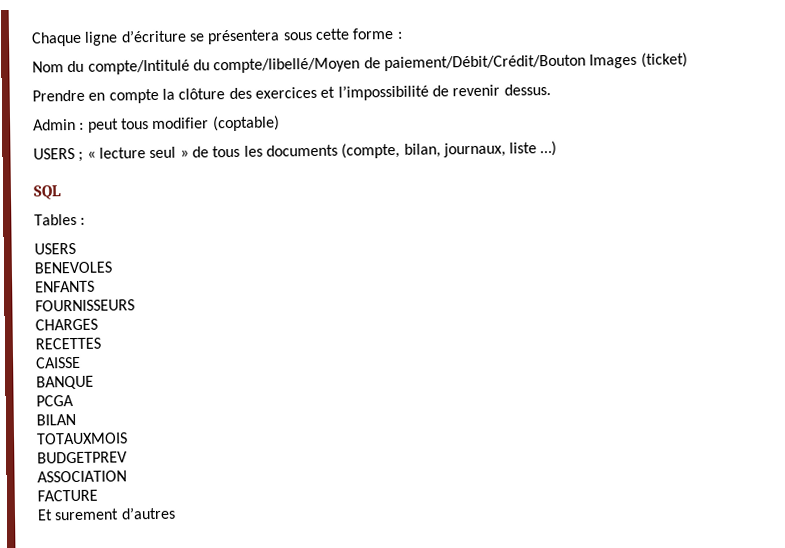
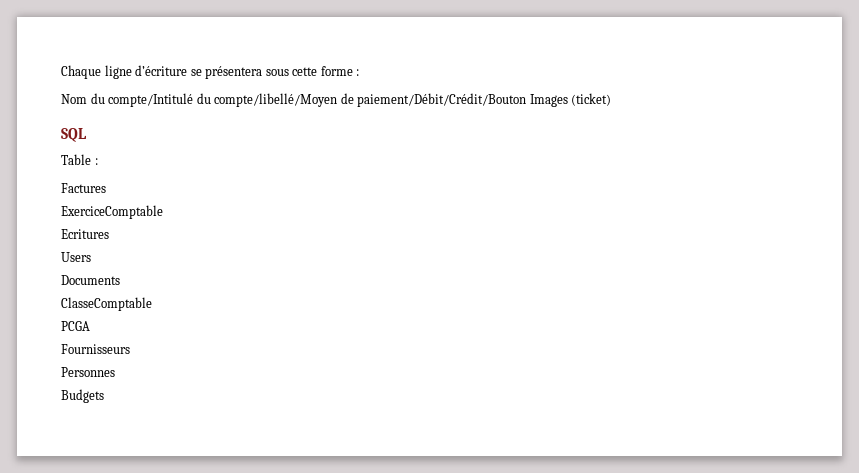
- Prendre en compte la clôture des exercices et l’impossibilité de revenir dessus.
- Admin : peut tous modifier (coptable)
- USERS ; « lecture seul » de tous les documents (compte, bilan, journaux, liste …)
- Tables :
- USERS
- BENEVOLES
- ENFANTS
- FOURNISSEURS
- CHARGES
- RECETTES
- CAISSE
- BANQUE
+ Table :
+ Factures
+ ExerciceComptable
+ Ecritures
+ Users
+ Documents
+ ClasseComptable
  PCGA
- BILAN
- TOTAUXMOIS
- BUDGETPREV
- ASSOCIATION
- FACTURE
- Et surement d’autres
+ Fournisseurs
+ Personnes
+ Budgets

